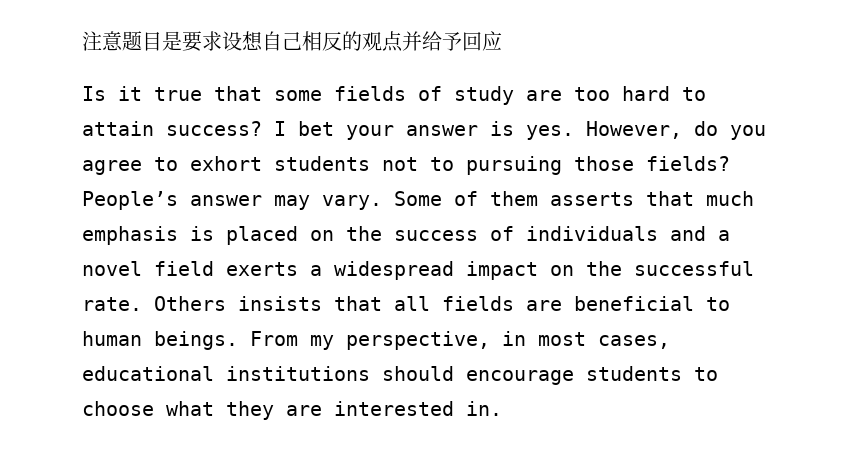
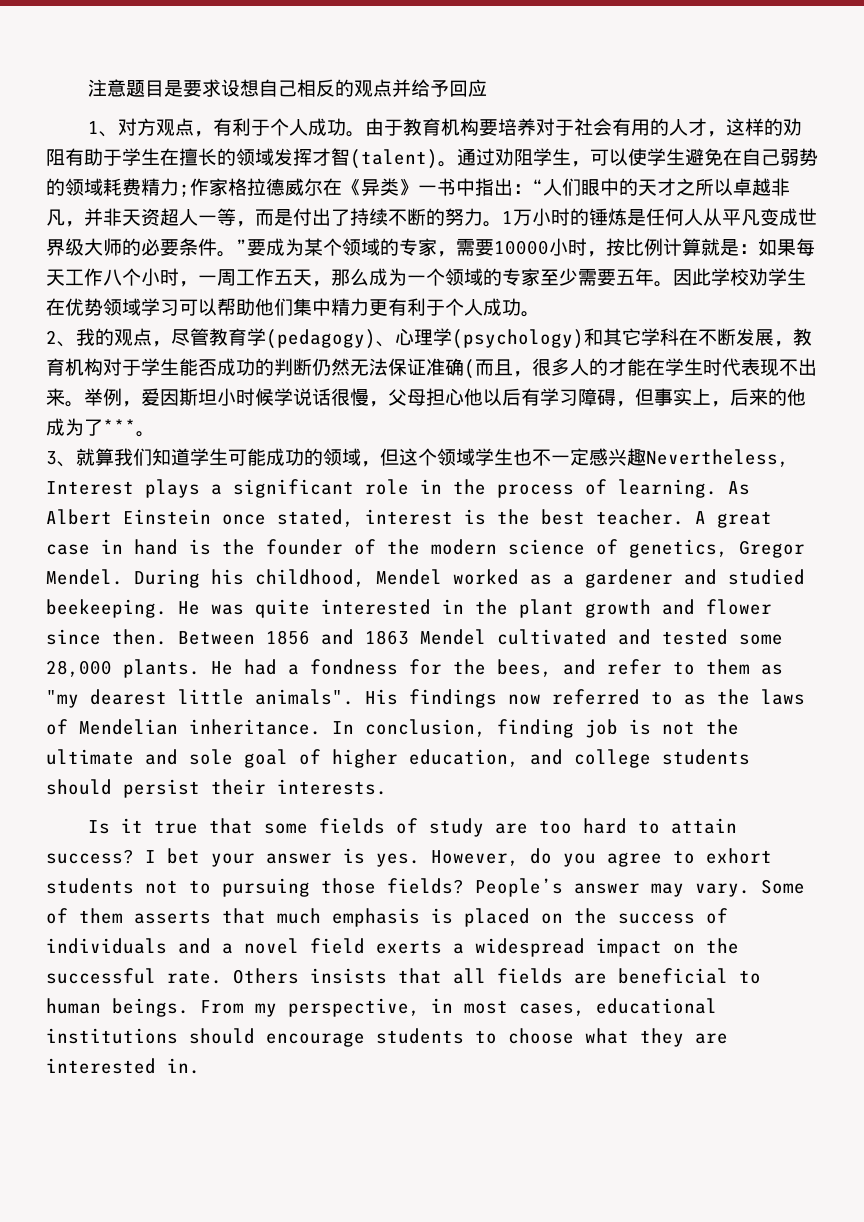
+ 1、对方观点，有利于个人成功。由于教育机构要培养对于社会有用的人才，这样的劝阻有助于学生在擅长的领域发挥才智(talent)。通过劝阻学生，可以使学生避免在自己弱势的领域耗费精力;作家格拉德威尔在《异类》一书中指出：“人们眼中的天才之所以卓越非凡，并非天资超人一等，而是付出了持续不断的努力。1万小时的锤炼是任何人从平凡变成世界级大师的必要条件。”要成为某个领域的专家，需要10000小时，按比例计算就是：如果每天工作八个小时，一周工作五天，那么成为一个领域的专家至少需要五年。因此学校劝学生在优势领域学习可以帮助他们集中精力更有利于个人成功。
+ 2、我的观点，尽管教育学(pedagogy)、心理学(psychology)和其它学科在不断发展，教育机构对于学生能否成功的判断仍然无法保证准确(而且，很多人的才能在学生时代表现不出来。举例，爱因斯坦小时候学说话很慢，父母担心他以后有学习障碍，但事实上，后来的他成为了***。
+ 3、就算我们知道学生可能成功的领域，但这个领域学生也不一定感兴趣Nevertheless, Interest plays a significant role in the process of learning. As Albert Einstein once stated, interest is the best teacher. A great case in hand is the founder of the modern science of genetics, Gregor Mendel. During his childhood, Mendel worked as a gardener and studied beekeeping. He was quite interested in the plant growth and flower since then. Between 1856 and 1863 Mendel cultivated and tested some 28,000 plants. He had a fondness for the bees, and refer to them as "my dearest little animals". His findings now referred to as the laws of Mendelian inheritance. In conclusion, finding job is not the ultimate and sole goal of higher education, and college students should persist their interests.

